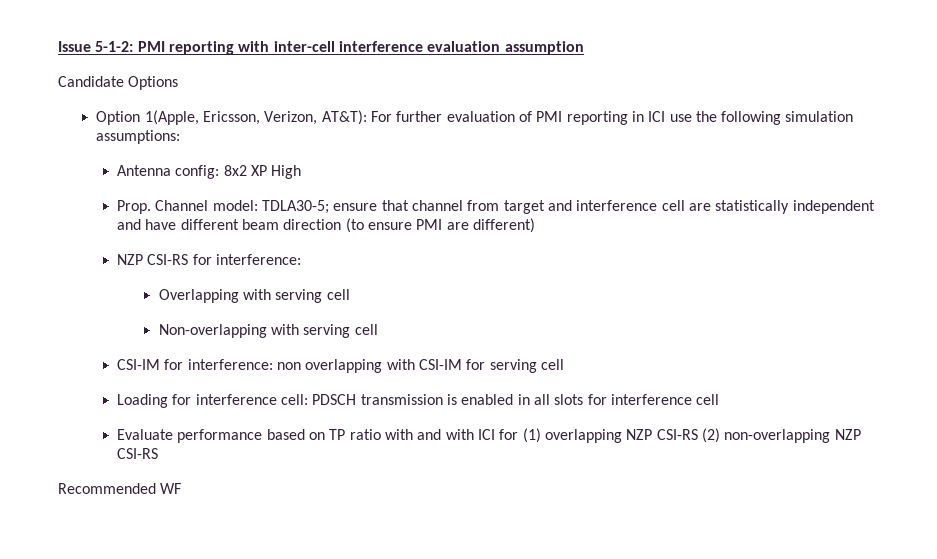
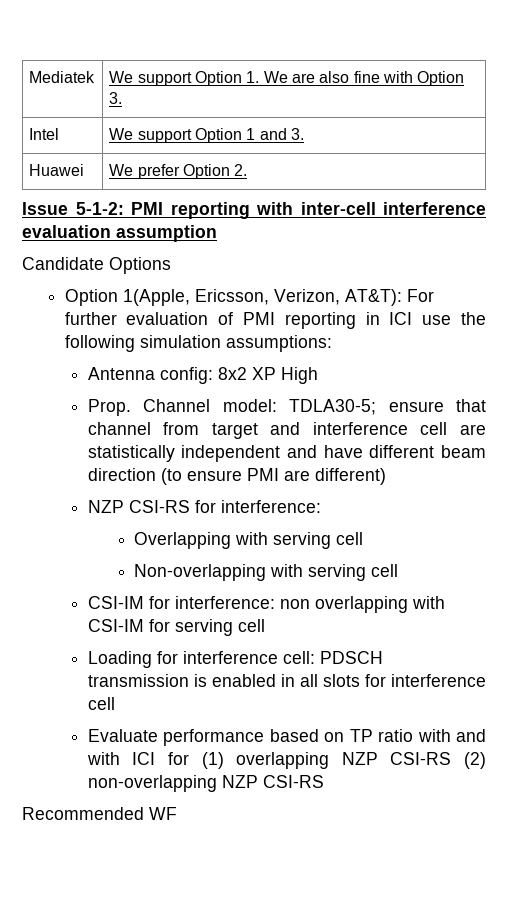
+ Mediatek | We support Option 1. We are also fine with Option 3.
+ Intel | We support Option 1 and 3.
+ Huawei | We prefer Option 2.

